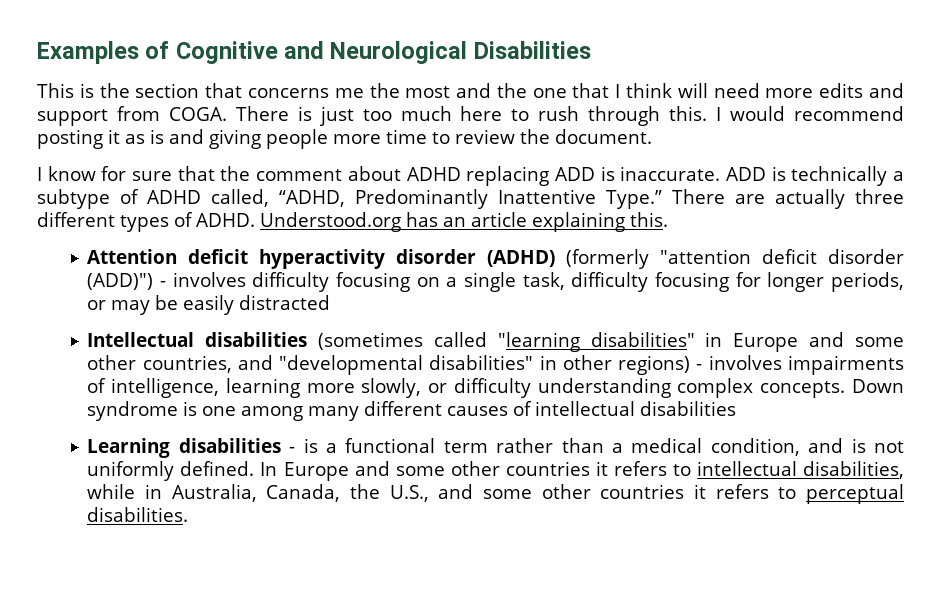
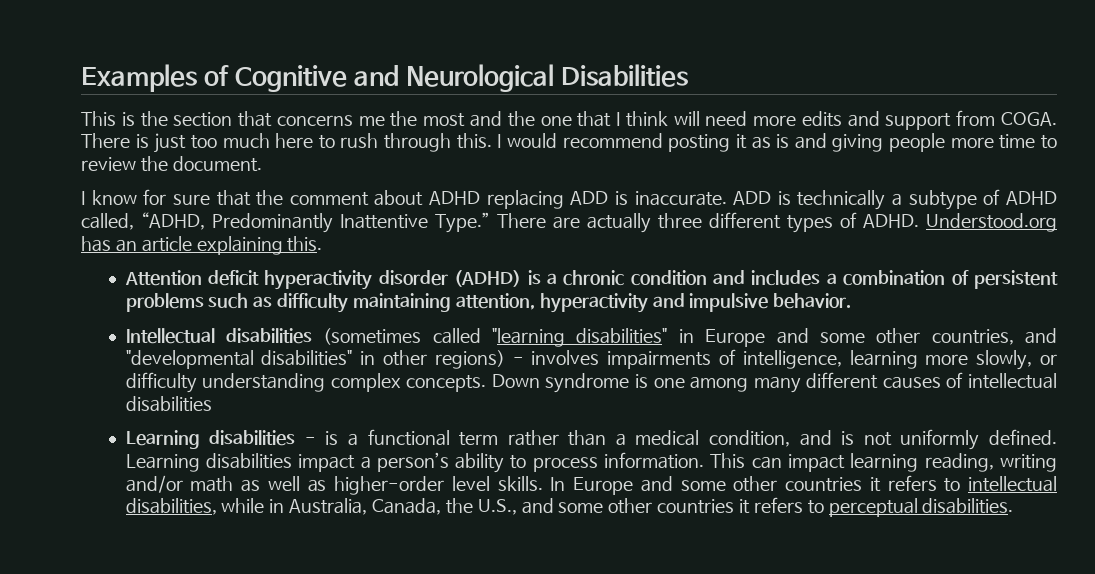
- Attention deficit hyperactivity disorder (ADHD) (formerly "attention deficit disorder (ADD)") - involves difficulty focusing on a single task, difficulty focusing for longer periods, or may be easily distracted
+ Attention deficit hyperactivity disorder (ADHD) is a chronic condition and includes a combination of persistent problems such as difficulty maintaining attention, hyperactivity and impulsive behavior.
+ Learning disabilities impact a person’s ability to process information. This can impact learning reading, writing and/or math as well as higher-order level skills.

